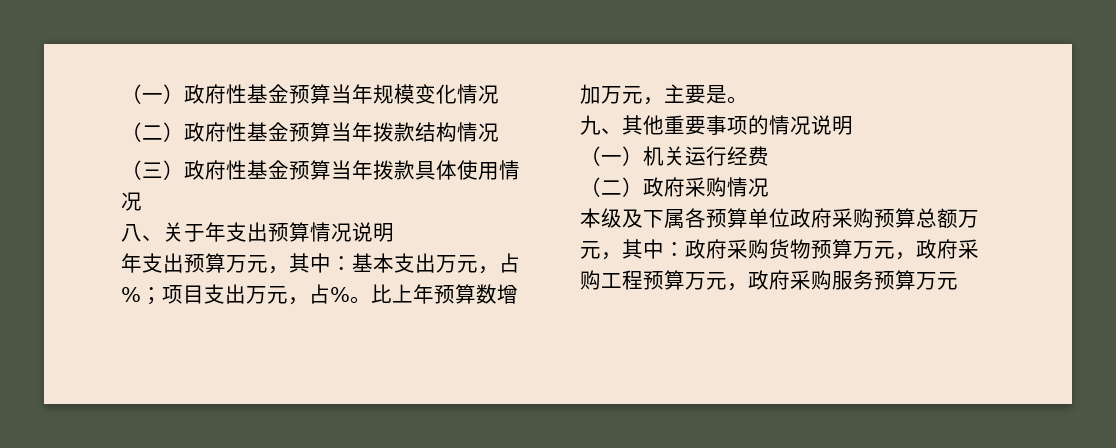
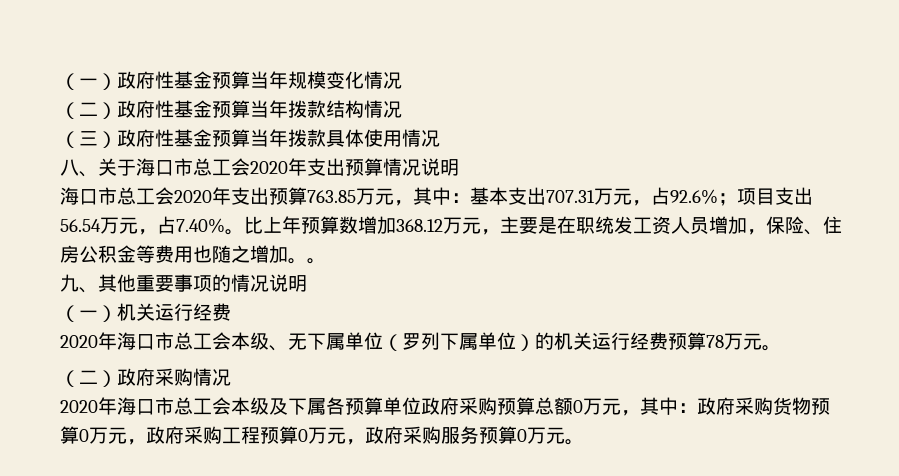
- 八、关于年支出预算情况说明
+ 八、关于海口市总工会2020年支出预算情况说明
- 年支出预算万元，其中：基本支出万元，占%；项目支出万元，占%。
+ 海口市总工会2020年支出预算763.85万元，其中：基本支出707.31万元，占92.6%；项目支出56.54万元，占7.40%。
- 比上年预算数增加万元，主要是。
+ 比上年预算数增加368.12万元，主要是在职统发工资人员增加，保险、住房公积金等费用也随之增加。。
+ 2020年海口市总工会本级、无下属单位（罗列下属单位）的机关运行经费预算78万元。
- 本级及下属各预算单位政府采购预算总额万元，其中：政府采购货物预算万元，政府采购工程预算万元，政府采购服务预算万元
+ 2020年海口市总工会本级及下属各预算单位政府采购预算总额0万元，其中：政府采购货物预算0万元，政府采购工程预算0万元，政府采购服务预算0万元。

